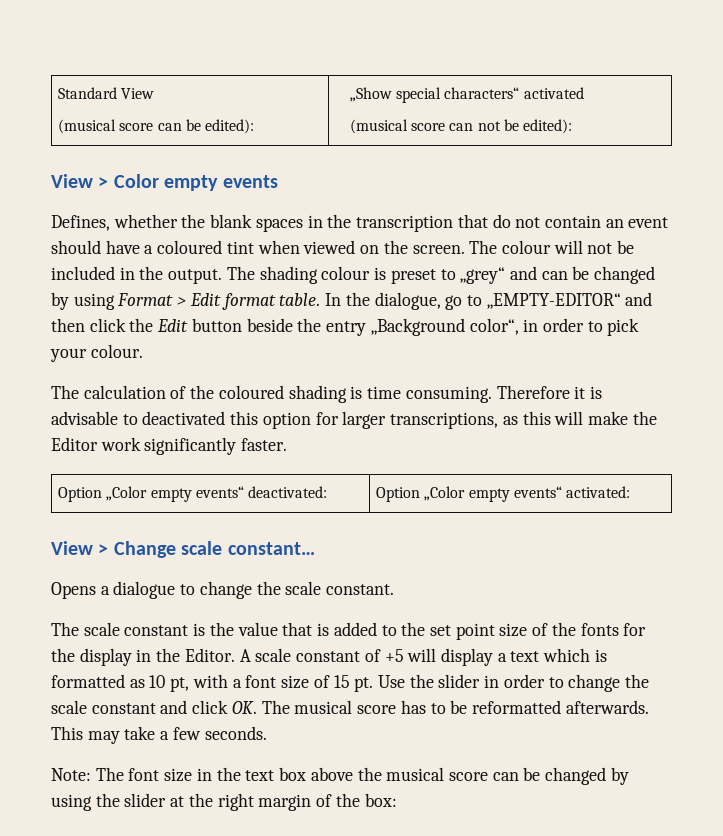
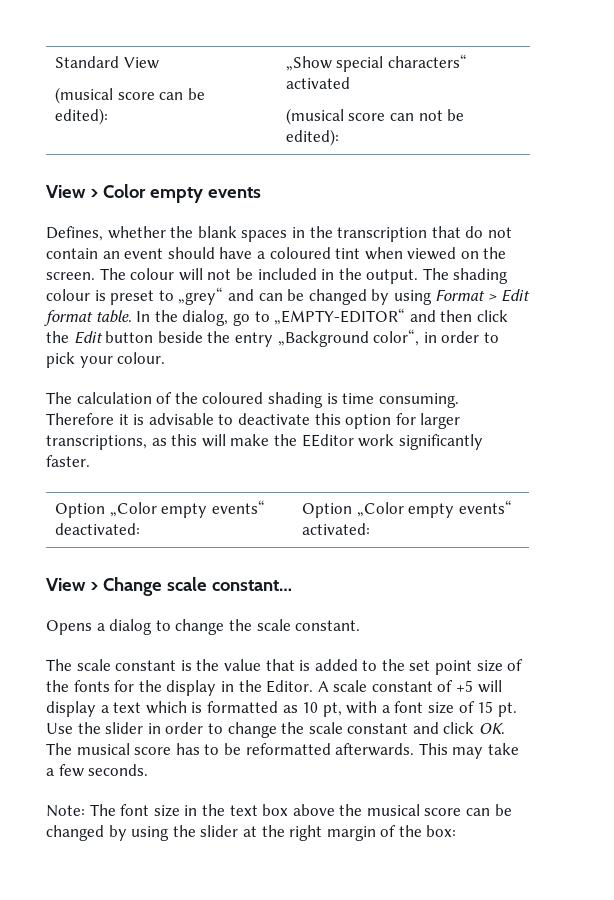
- In the dialogue, go to „EMPTY-EDITOR“ and then click the Edit button beside the entry „Background color“, in order to pick your colour.
+ In the dialog, go to „EMPTY-EDITOR“ and then click the Edit button beside the entry „Background color“, in order to pick your colour.
- Therefore it is advisable to deactivated this option for larger transcriptions, as this will make the Editor work significantly faster.
+ Therefore it is advisable to deactivate this option for larger transcriptions, as this will make the EEditor work significantly faster.
- Opens a dialogue to change the scale constant.
+ Opens a dialog to change the scale constant.

